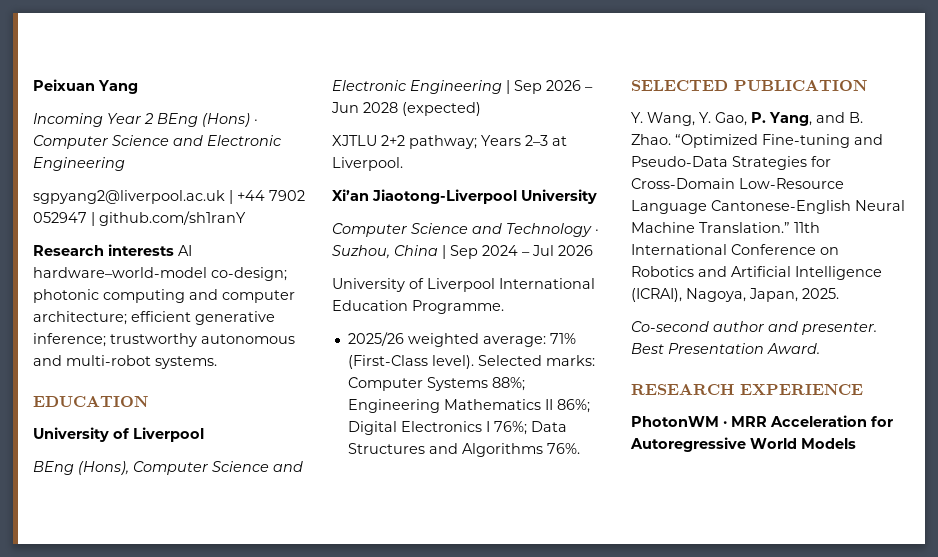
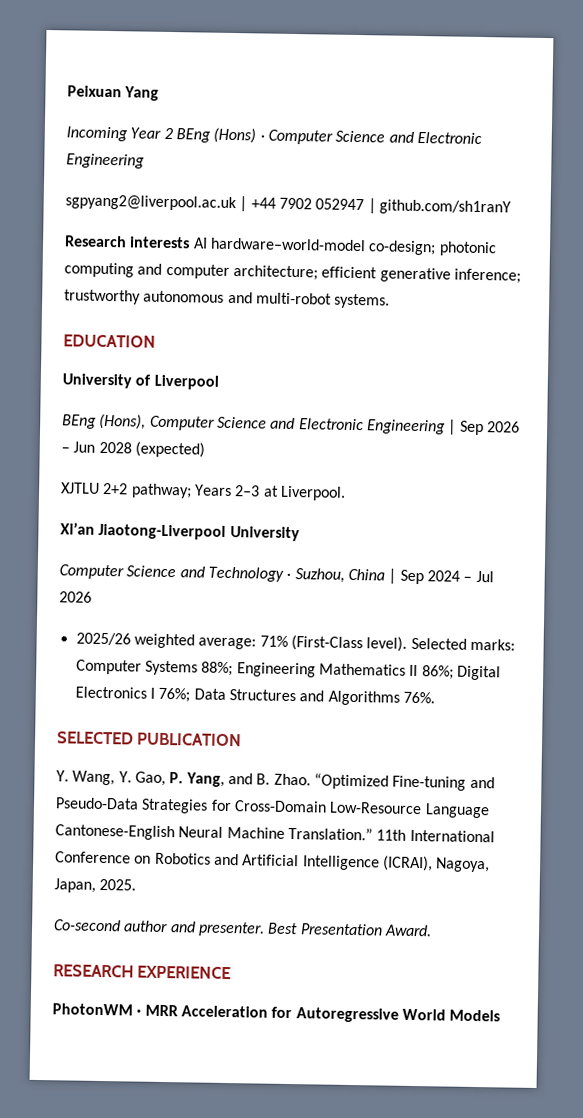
- University of Liverpool International Education Programme.

